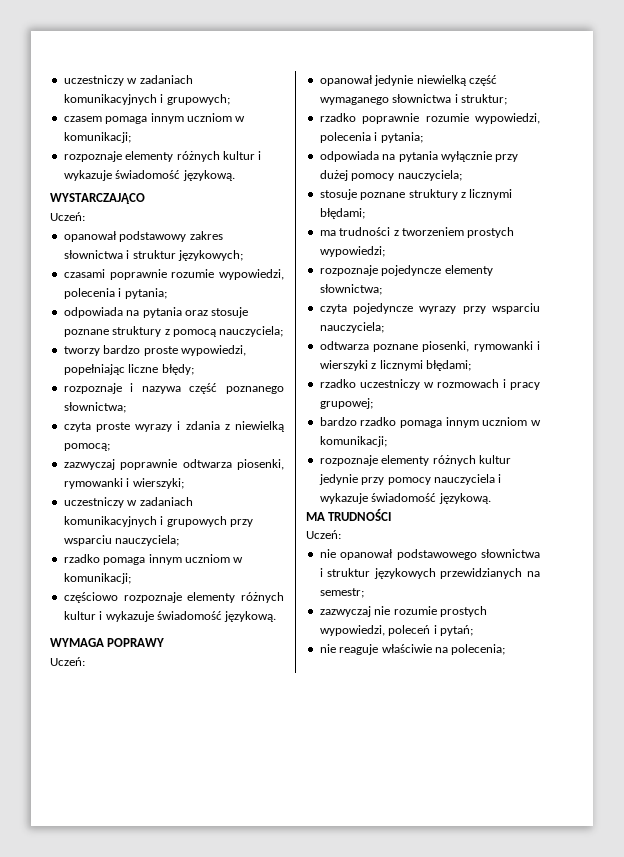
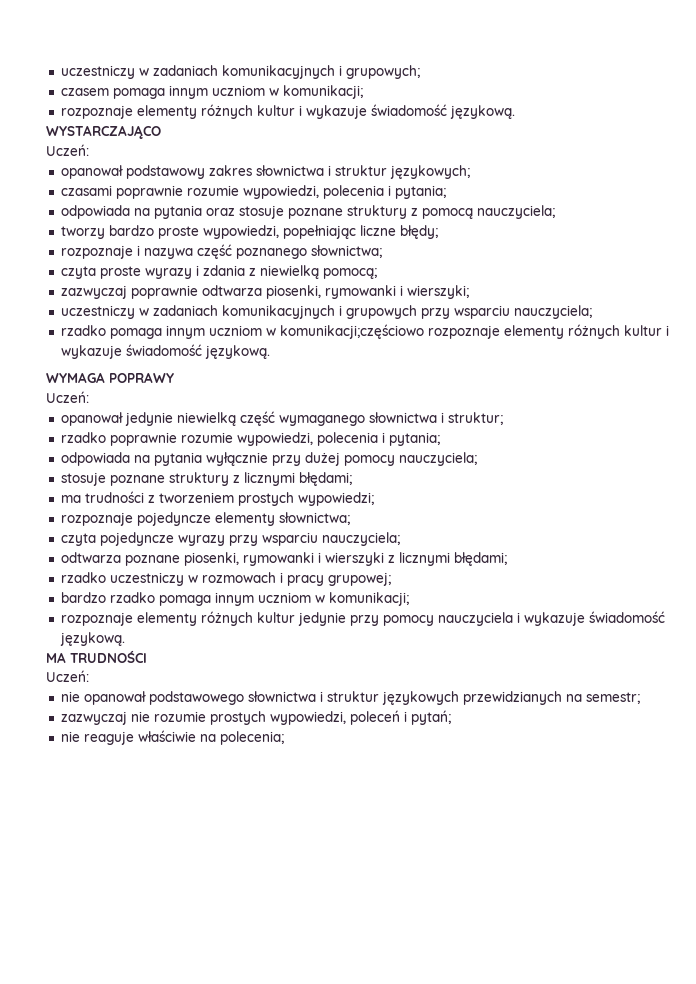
  uczestniczy w zadaniach komunikacyjnych i grupowych przy wsparciu nauczyciela;
- rzadko pomaga innym uczniom w komunikacji;
- częściowo rozpoznaje elementy różnych kultur i wykazuje świadomość językową.
+ rzadko pomaga innym uczniom w komunikacji;częściowo rozpoznaje elementy różnych kultur i wykazuje świadomość językową.

